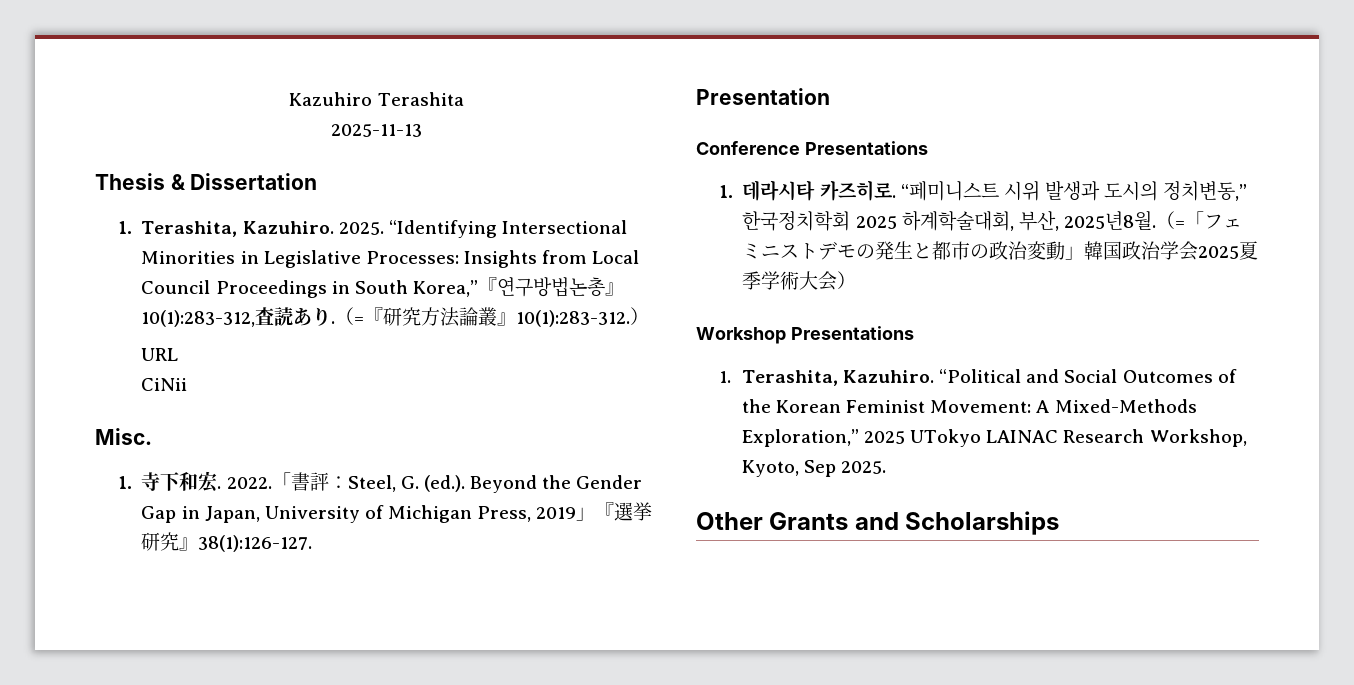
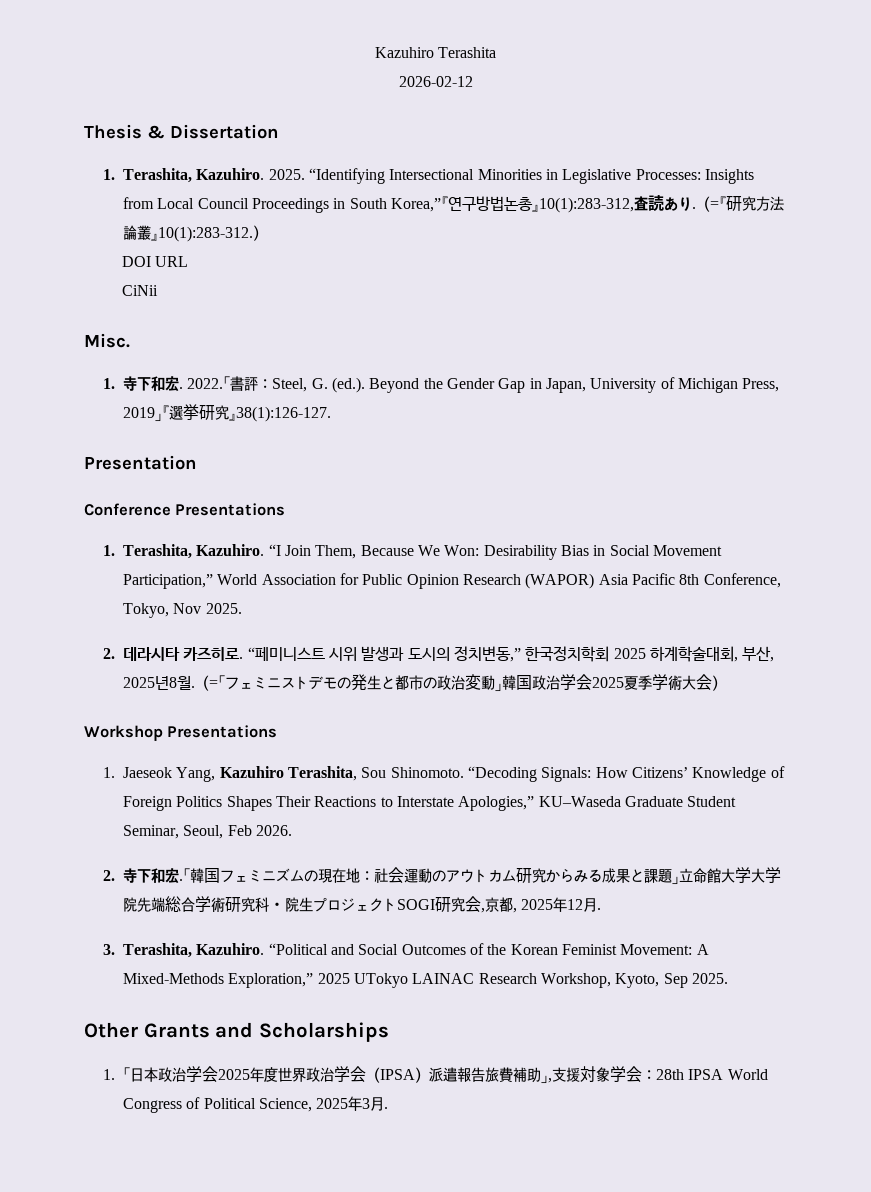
- 2025-11-13
+ 2026-02-12
- URL
+ DOI URL
- 1. 데라시타 카즈히로.
+ 1. Terashita, Kazuhiro. “I Join Them, Because We Won: Desirability Bias in Social Movement Participation,” World Association for Public Opinion Research (WAPOR) Asia Pacific 8th Conference, Tokyo, Nov 2025.
+ 2. 데라시타 카즈히로.
  Workshop Presentations
- 1. Terashita, Kazuhiro.
+ 1. Jaeseok Yang, Kazuhiro Terashita, Sou Shinomoto. “Decoding Signals: How Citizens’ Knowledge of Foreign Politics Shapes Their Reactions to Interstate Apologies,” KU–Waseda Graduate Student Seminar, Seoul, Feb 2026.
+ 2.寺下和宏.「韓国フェミニズムの現在地：社会運動のアウトカム研究からみる成果と課題」立命館大学大学院先端総合学術研究科・院生プロジェクトSOGI研究会,京都, 2025年12月.
+ 3. Terashita, Kazuhiro.
+ 1.「日本政治学会2025年度世界政治学会（IPSA）派遣報告旅費補助」,支援対象学会：28th IPSA World Congress of Political Science, 2025年3月.

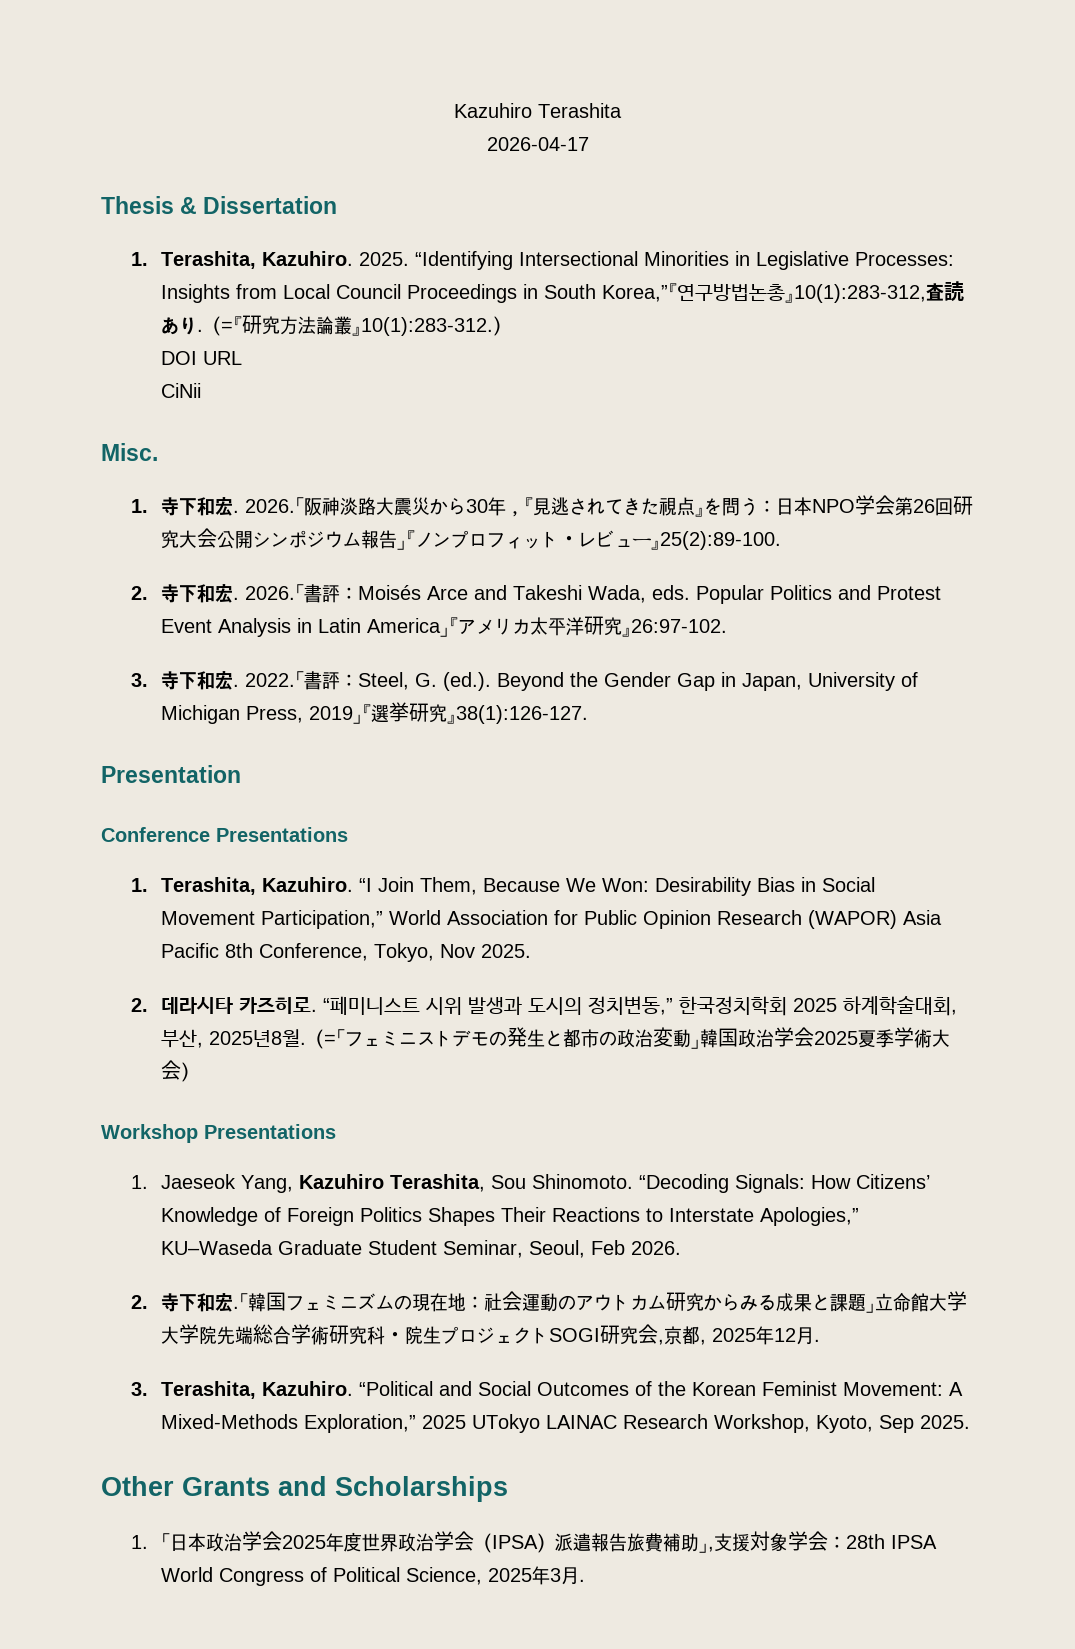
- 2026-02-12
+ 2026-04-17
+ 2026.「阪神淡路大震災から30年，『見逃されてきた視点』を問う：日本NPO学会第26回研究大会公開シンポジウム報告」『ノンプロフィット・レビュー』25(2):89-100.
+ 2.寺下和宏. 2026.「書評：Moisés Arce and Takeshi Wada, eds. Popular Politics and Protest Event Analysis in Latin America」『アメリカ太平洋研究』26:97-102.
+ 3.寺下和宏.

